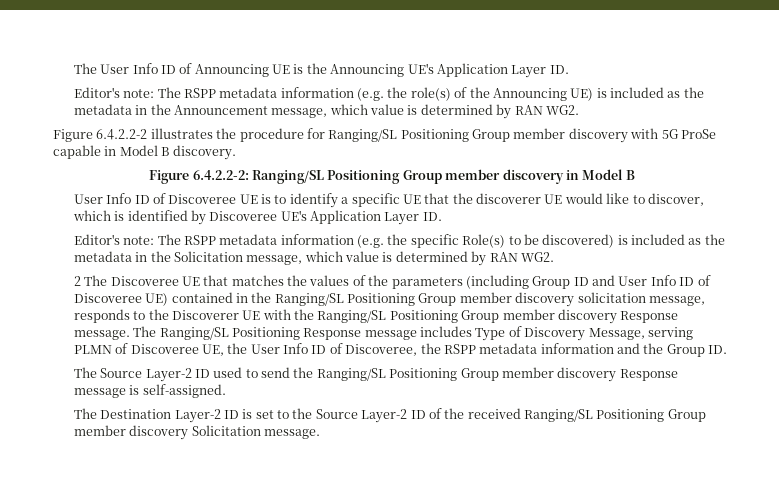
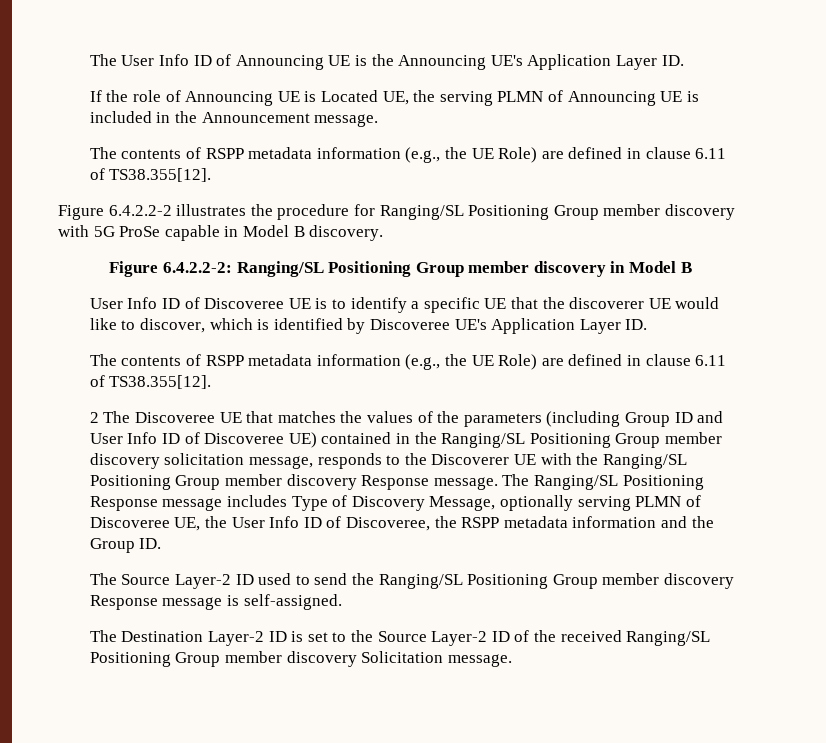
- Editor's note: The RSPP metadata information (e.g. the role(s) of the Announcing UE) is included as the metadata in the Announcement message, which value is determined by RAN WG2.
+ If the role of Announcing UE is Located UE, the serving PLMN of Announcing UE is included in the Announcement message.
+ The contents of RSPP metadata information (e.g., the UE Role) are defined in clause 6.11 of TS38.355[12].
  User Info ID of Discoveree UE is to identify a specific UE that the discoverer UE would like to discover, which is identified by Discoveree UE's Application Layer ID.
- Editor's note: The RSPP metadata information (e.g. the specific Role(s) to be discovered) is included as the metadata in the Solicitation message, which value is determined by RAN WG2.
+ The contents of RSPP metadata information (e.g., the UE Role) are defined in clause 6.11 of TS38.355[12].
- The Ranging/SL Positioning Response message includes Type of Discovery Message, serving PLMN of Discoveree UE, the User Info ID of Discoveree, the RSPP metadata information and the Group ID.
+ The Ranging/SL Positioning Response message includes Type of Discovery Message, optionally serving PLMN of Discoveree UE, the User Info ID of Discoveree, the RSPP metadata information and the Group ID.

